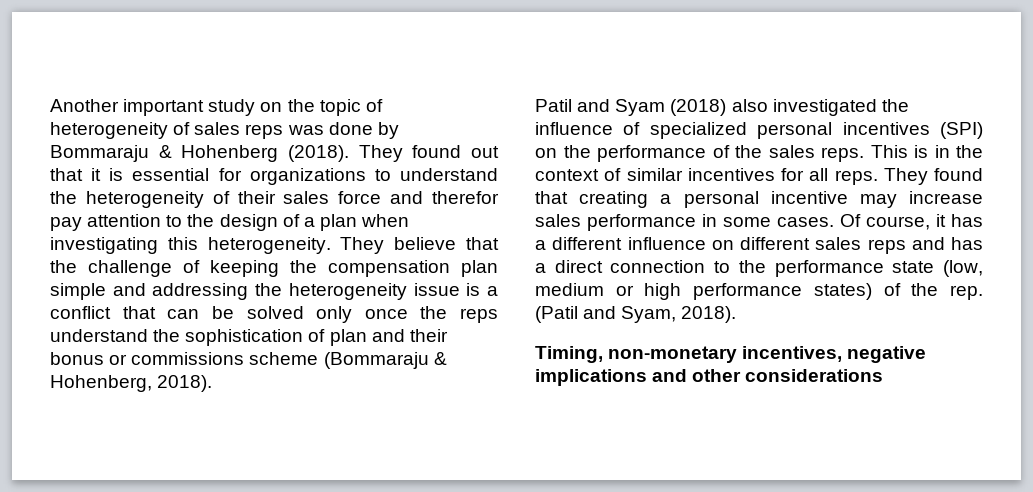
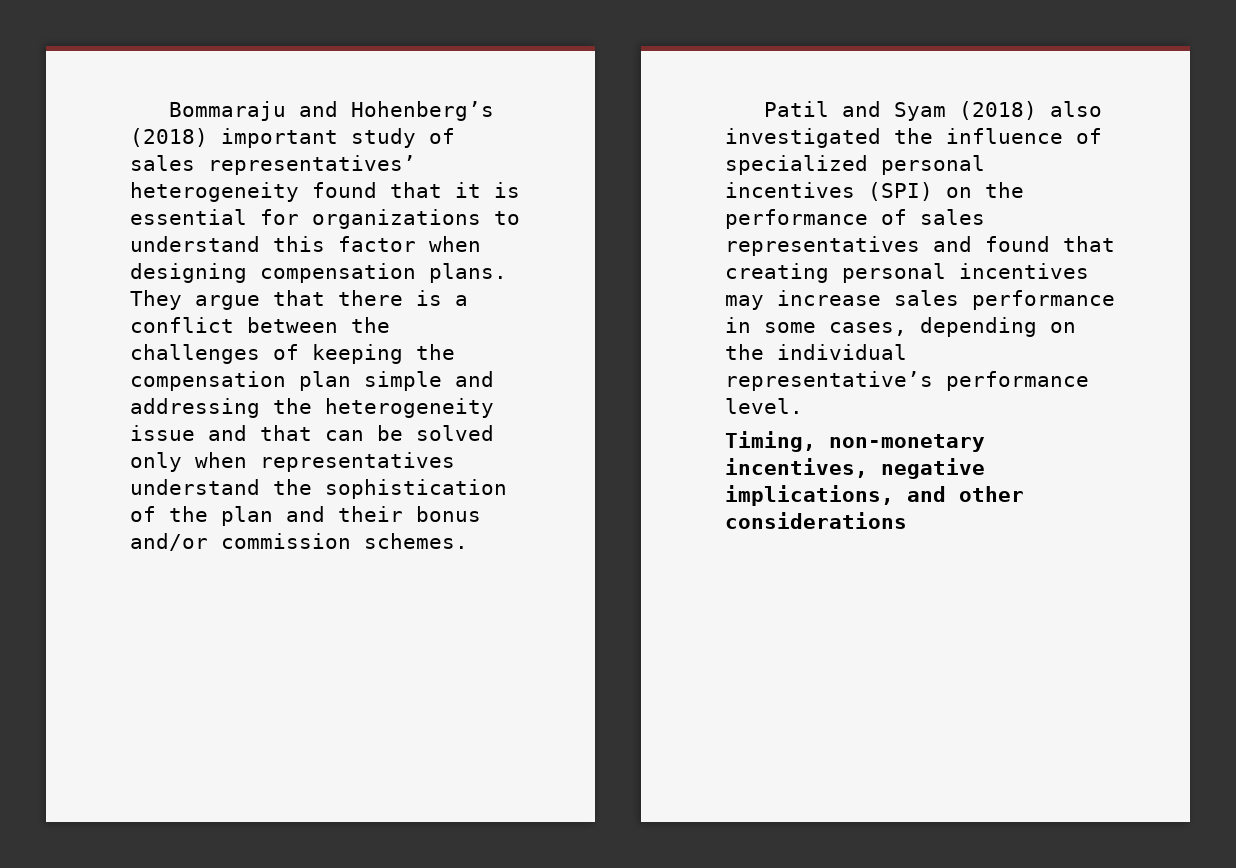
- Another important study on the topic of heterogeneity of sales reps was done by Bommaraju & Hohenberg (2018). They found out that it is essential for organizations to understand the heterogeneity of their sales force and therefor pay attention to the design of a plan when investigating this heterogeneity. They believe that the challenge of keeping the compensation plan simple and addressing the heterogeneity issue is a conflict that can be solved only once the reps understand the sophistication of plan and their bonus or commissions scheme (Bommaraju & Hohenberg, 2018).
+ Bommaraju and Hohenberg’s (2018) important study of sales representatives’ heterogeneity found that it is essential for organizations to understand this factor when designing compensation plans. They argue that there is a conflict between the challenges of keeping the compensation plan simple and addressing the heterogeneity issue and that can be solved only when representatives understand the sophistication of the plan and their bonus and/or commission schemes.
- Patil and Syam (2018) also investigated the influence of specialized personal incentives (SPI) on the performance of the sales reps. This is in the context of similar incentives for all reps. They found that creating a personal incentive may increase sales performance in some cases. Of course, it has a different influence on different sales reps and has a direct connection to the performance state (low, medium or high performance states) of the rep. (Patil and Syam, 2018).
+ Patil and Syam (2018) also investigated the influence of specialized personal incentives (SPI) on the performance of sales representatives and found that creating personal incentives may increase sales performance in some cases, depending on the individual representative’s performance level.
- Timing, non-monetary incentives, negative implications and other considerations
+ Timing, non-monetary incentives, negative implications, and other considerations

